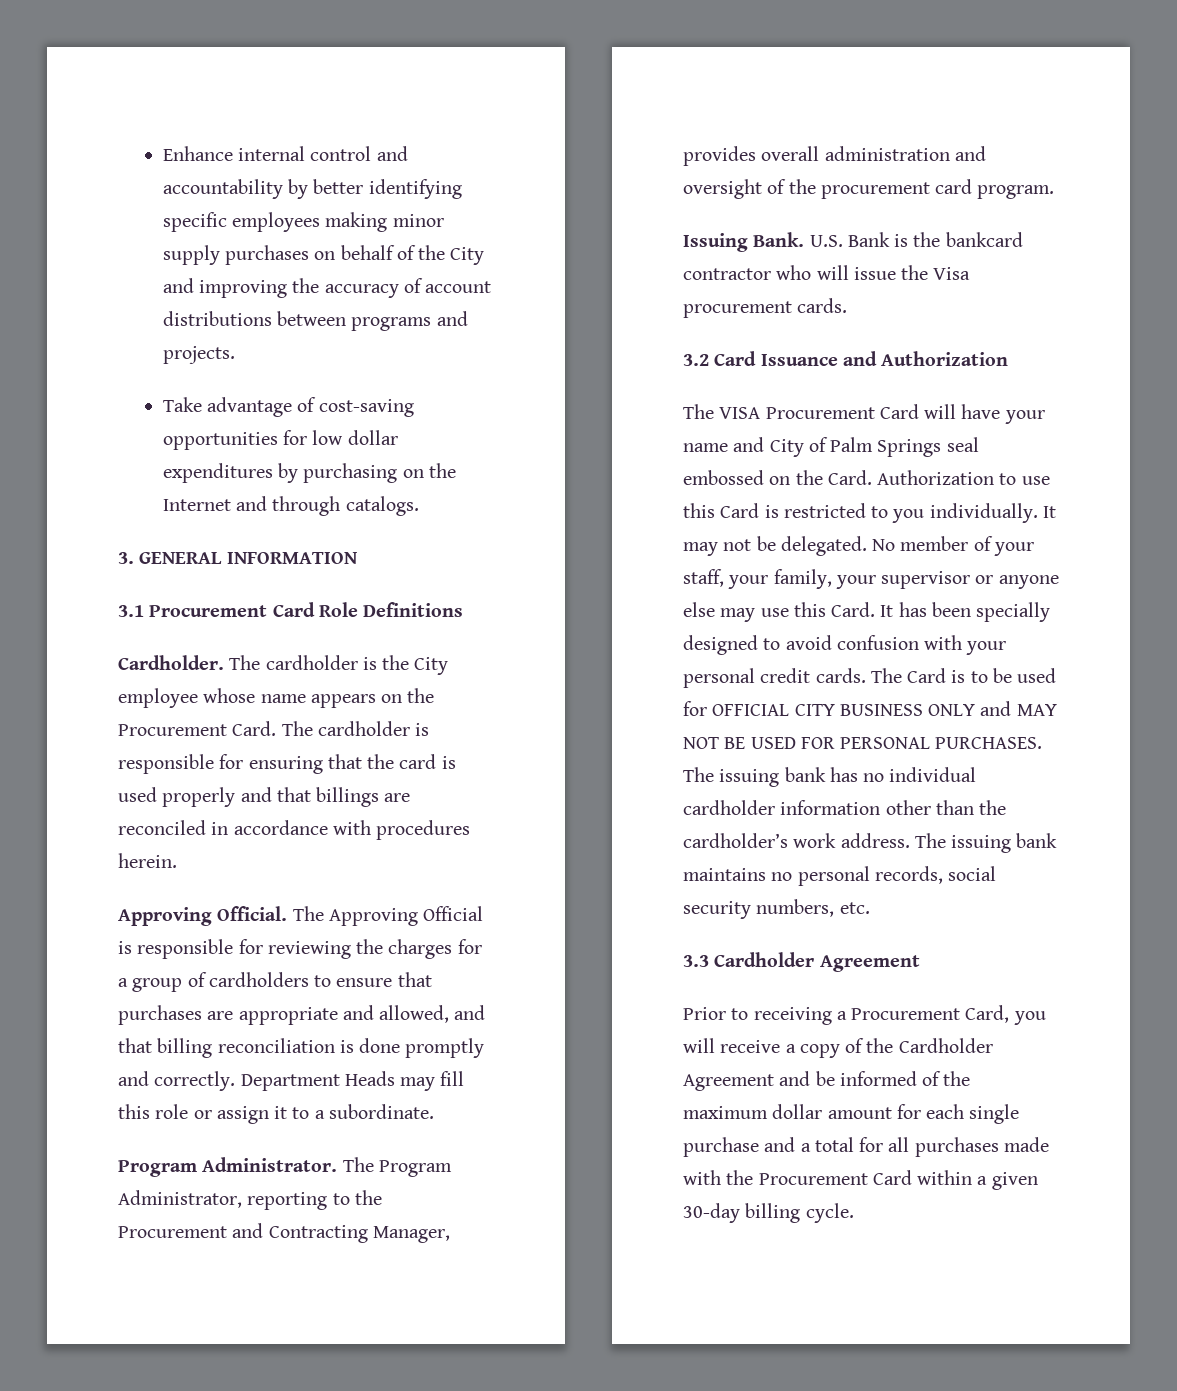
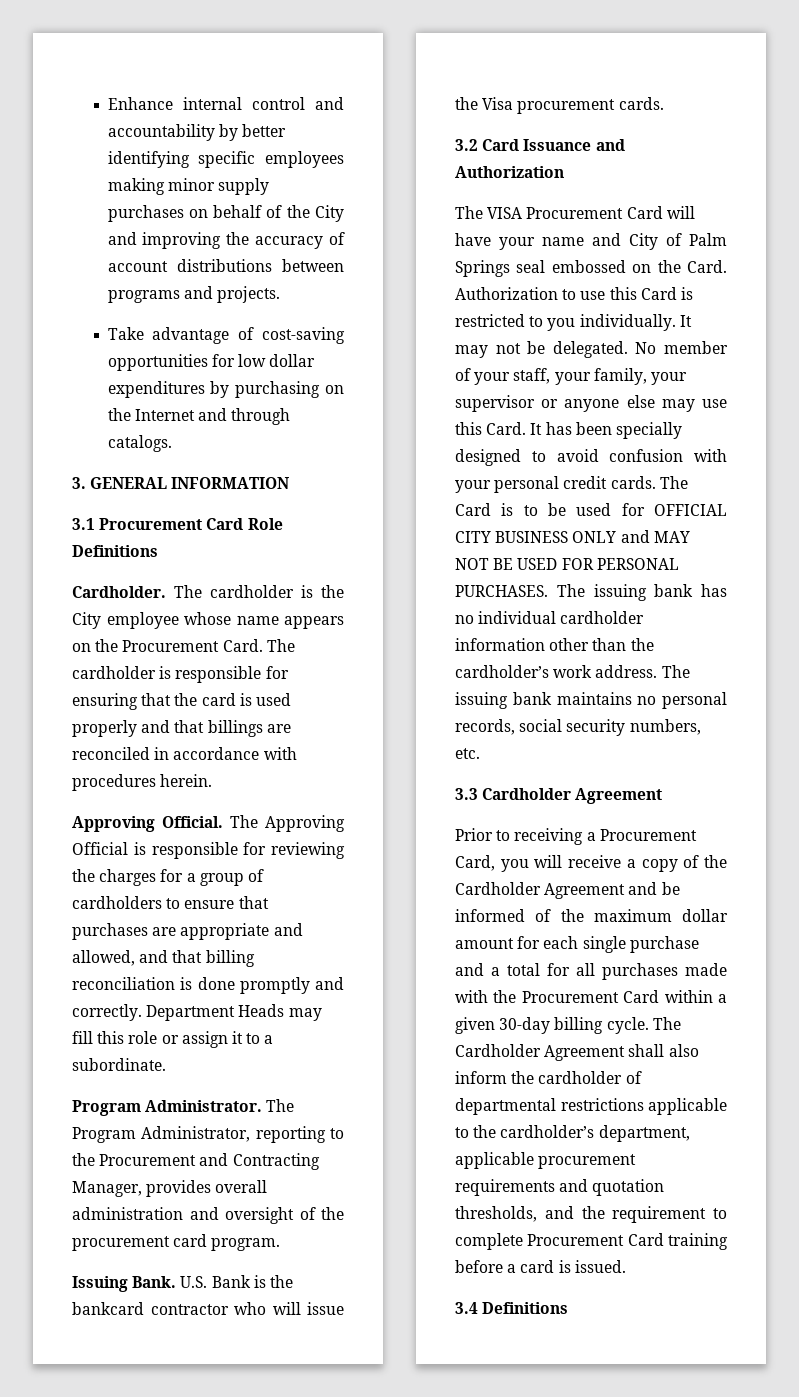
+ The Cardholder Agreement shall also inform the cardholder of departmental restrictions applicable to the cardholder’s department, applicable procurement requirements and quotation thresholds, and the requirement to complete Procurement Card training before a card is issued.
+ 3.4 Definitions

